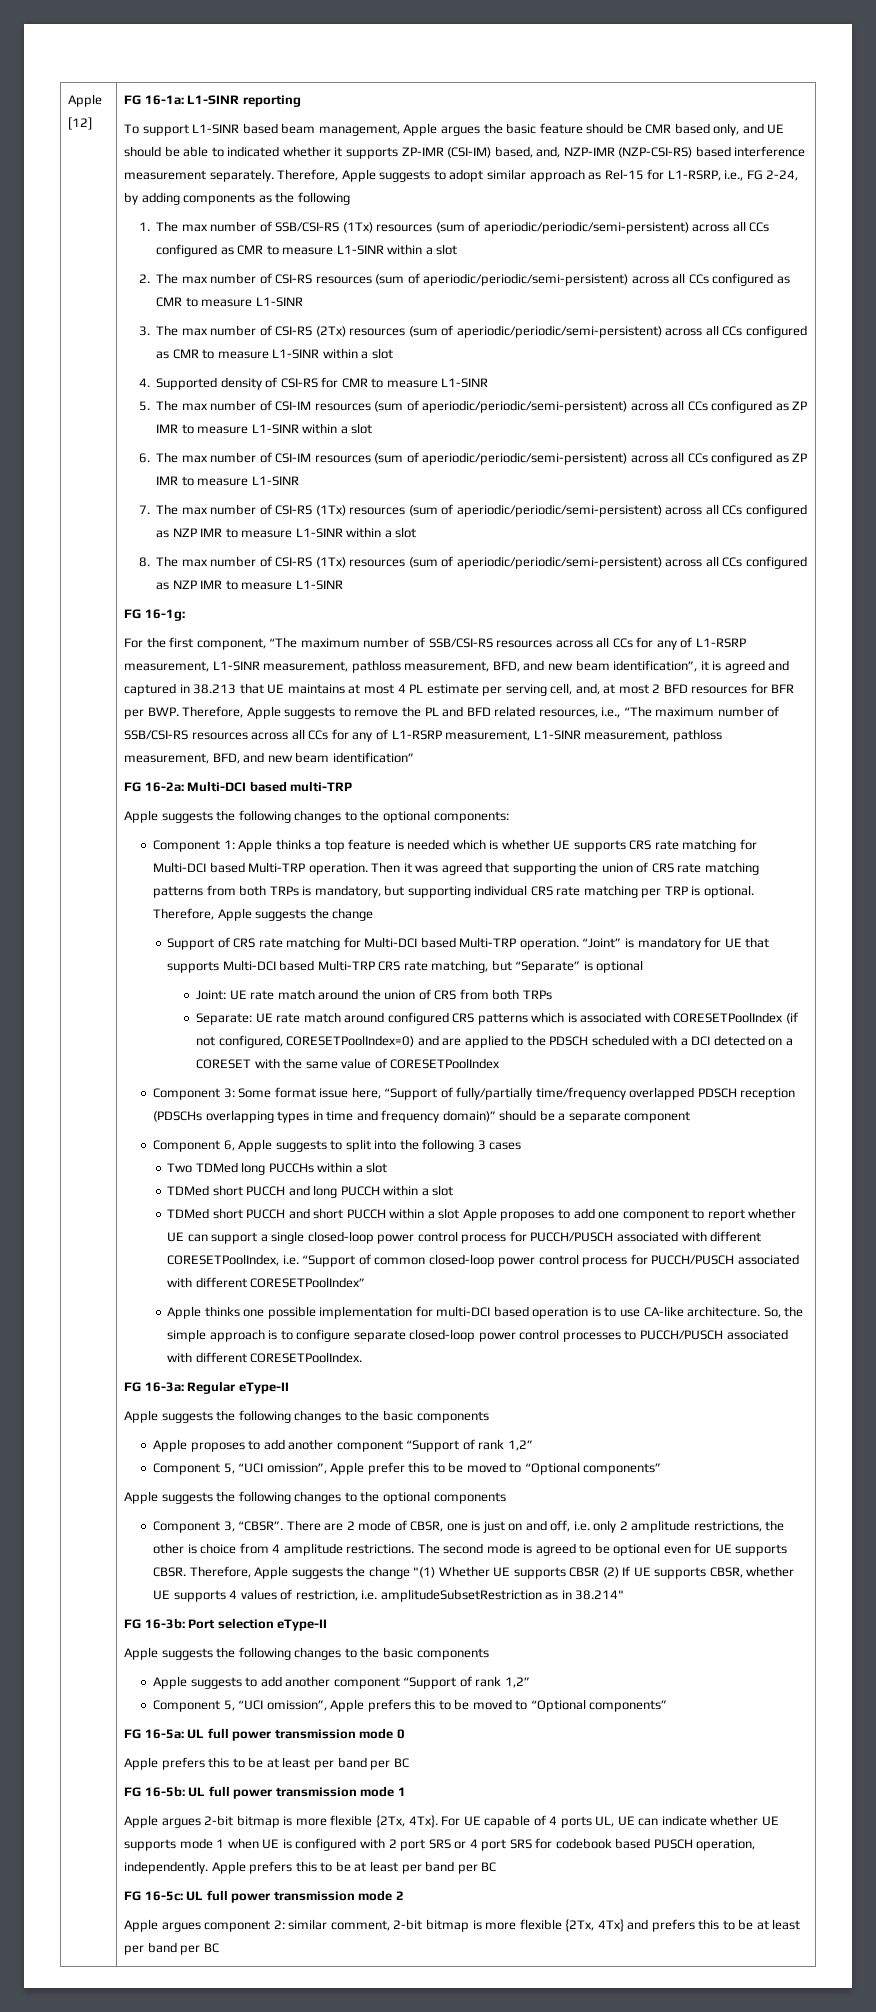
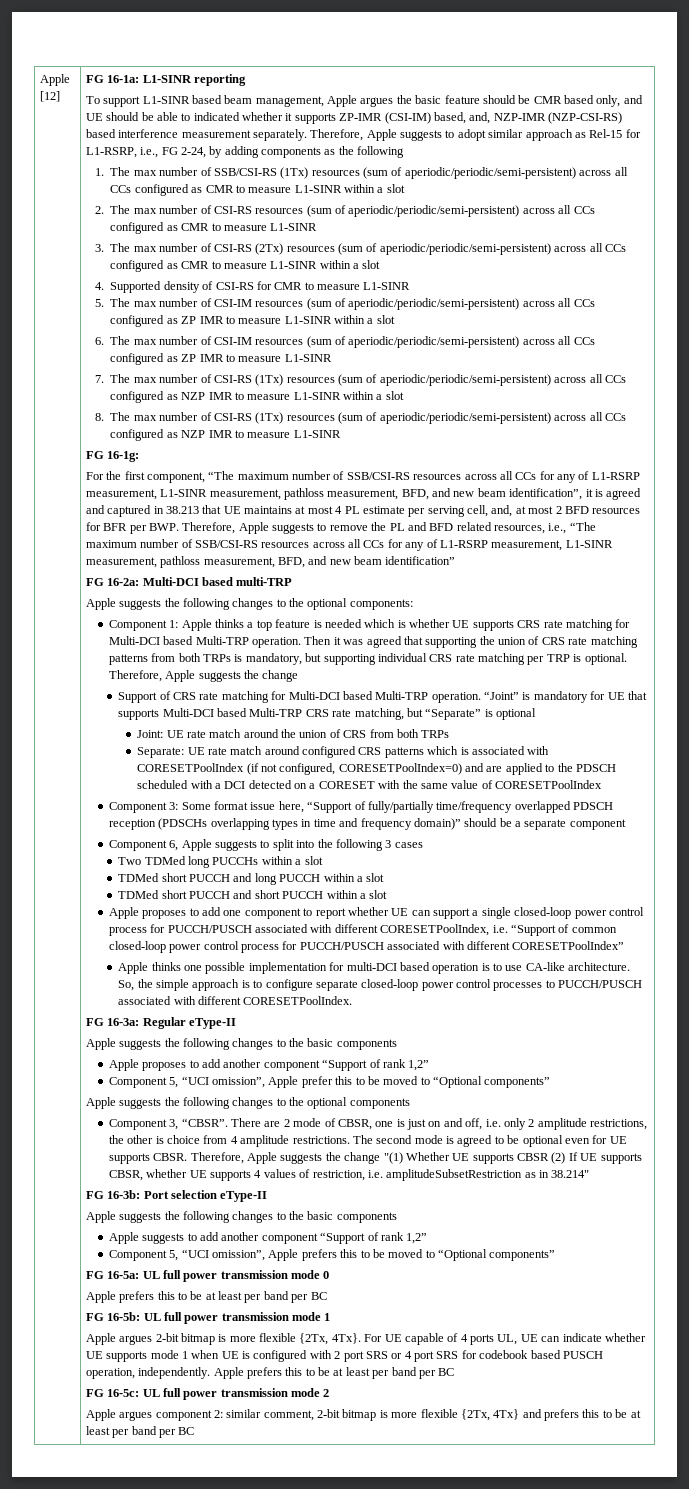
- TDMed short PUCCH and short PUCCH within a slot Apple proposes to add one component to report whether UE can support a single closed-loop power control process for PUCCH/PUSCH associated with different CORESETPoolIndex, i.e. “Support of common closed-loop power control process for PUCCH/PUSCH associated with different CORESETPoolIndex”
+ TDMed short PUCCH and short PUCCH within a slot
+ Apple proposes to add one component to report whether UE can support a single closed-loop power control process for PUCCH/PUSCH associated with different CORESETPoolIndex, i.e. “Support of common closed-loop power control process for PUCCH/PUSCH associated with different CORESETPoolIndex”

